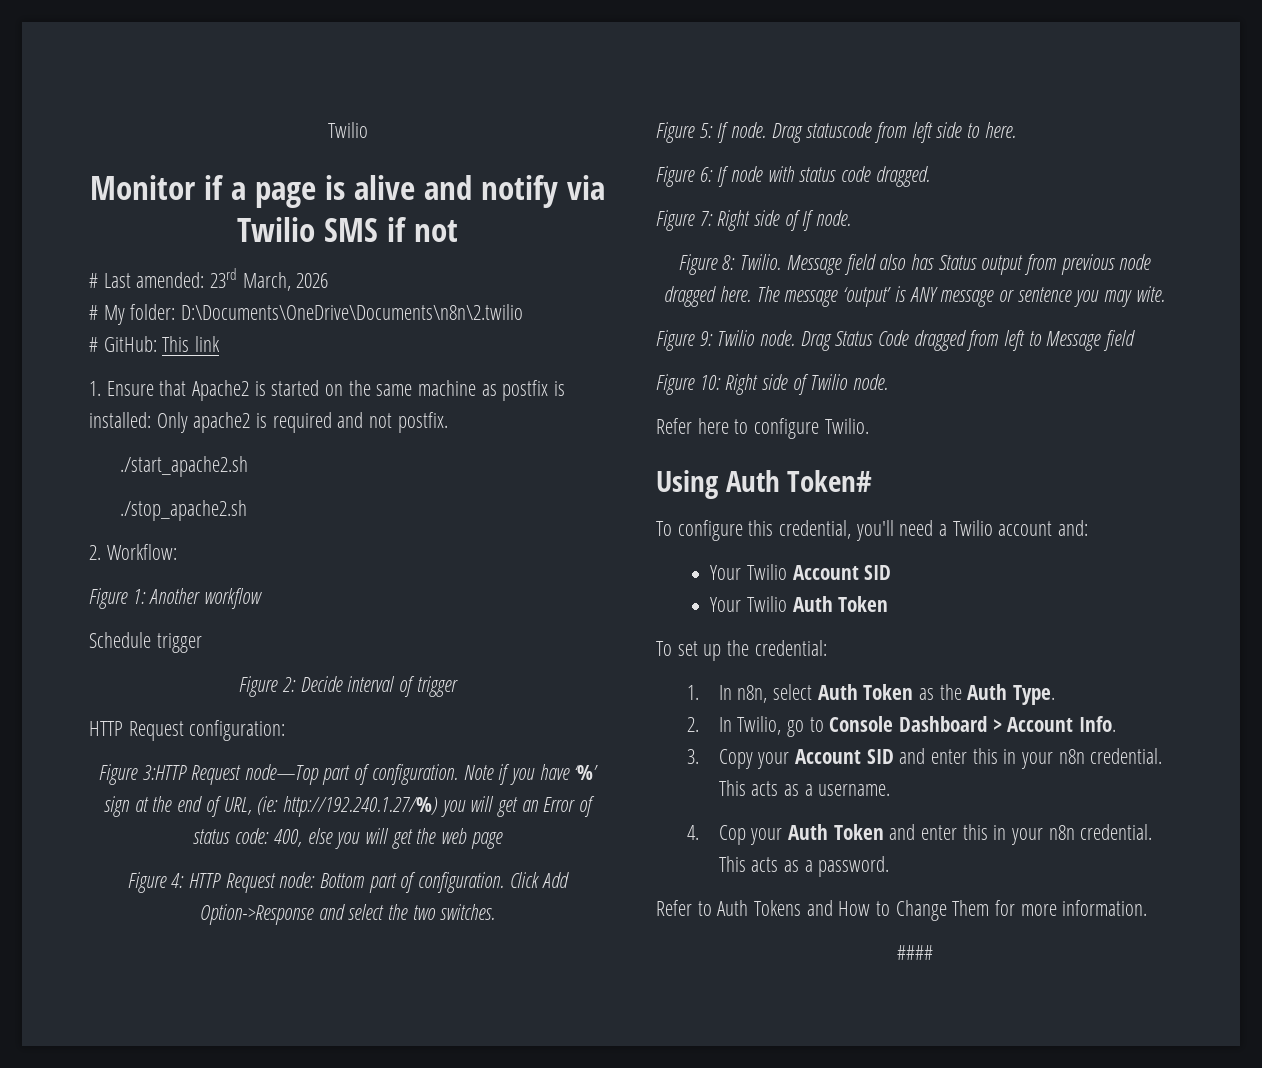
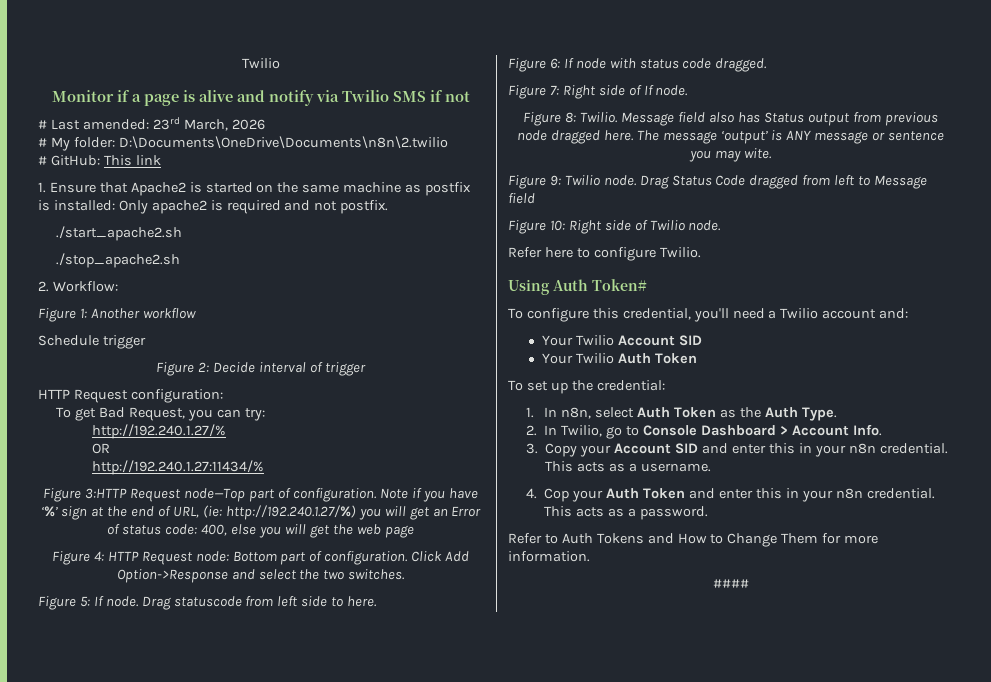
+ To get Bad Request, you can try:
+ http://192.240.1.27/%
+ OR
+ http://192.240.1.27:11434/%

